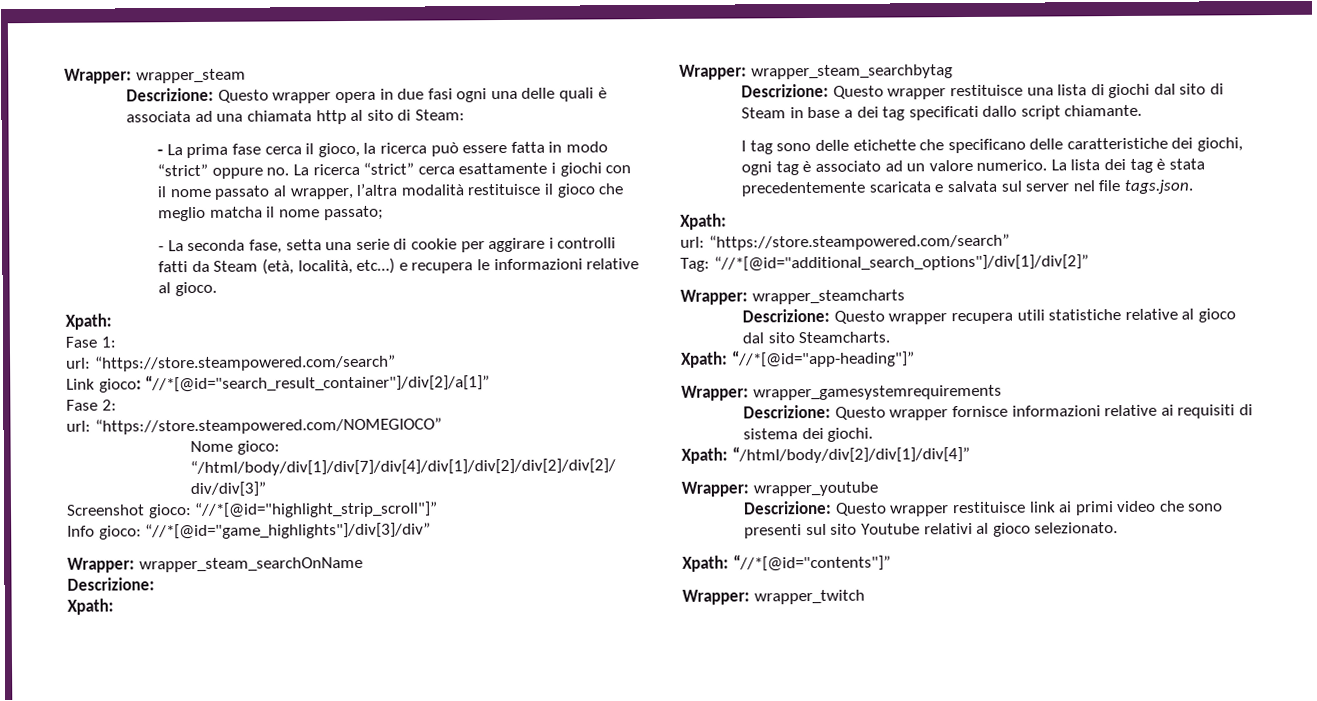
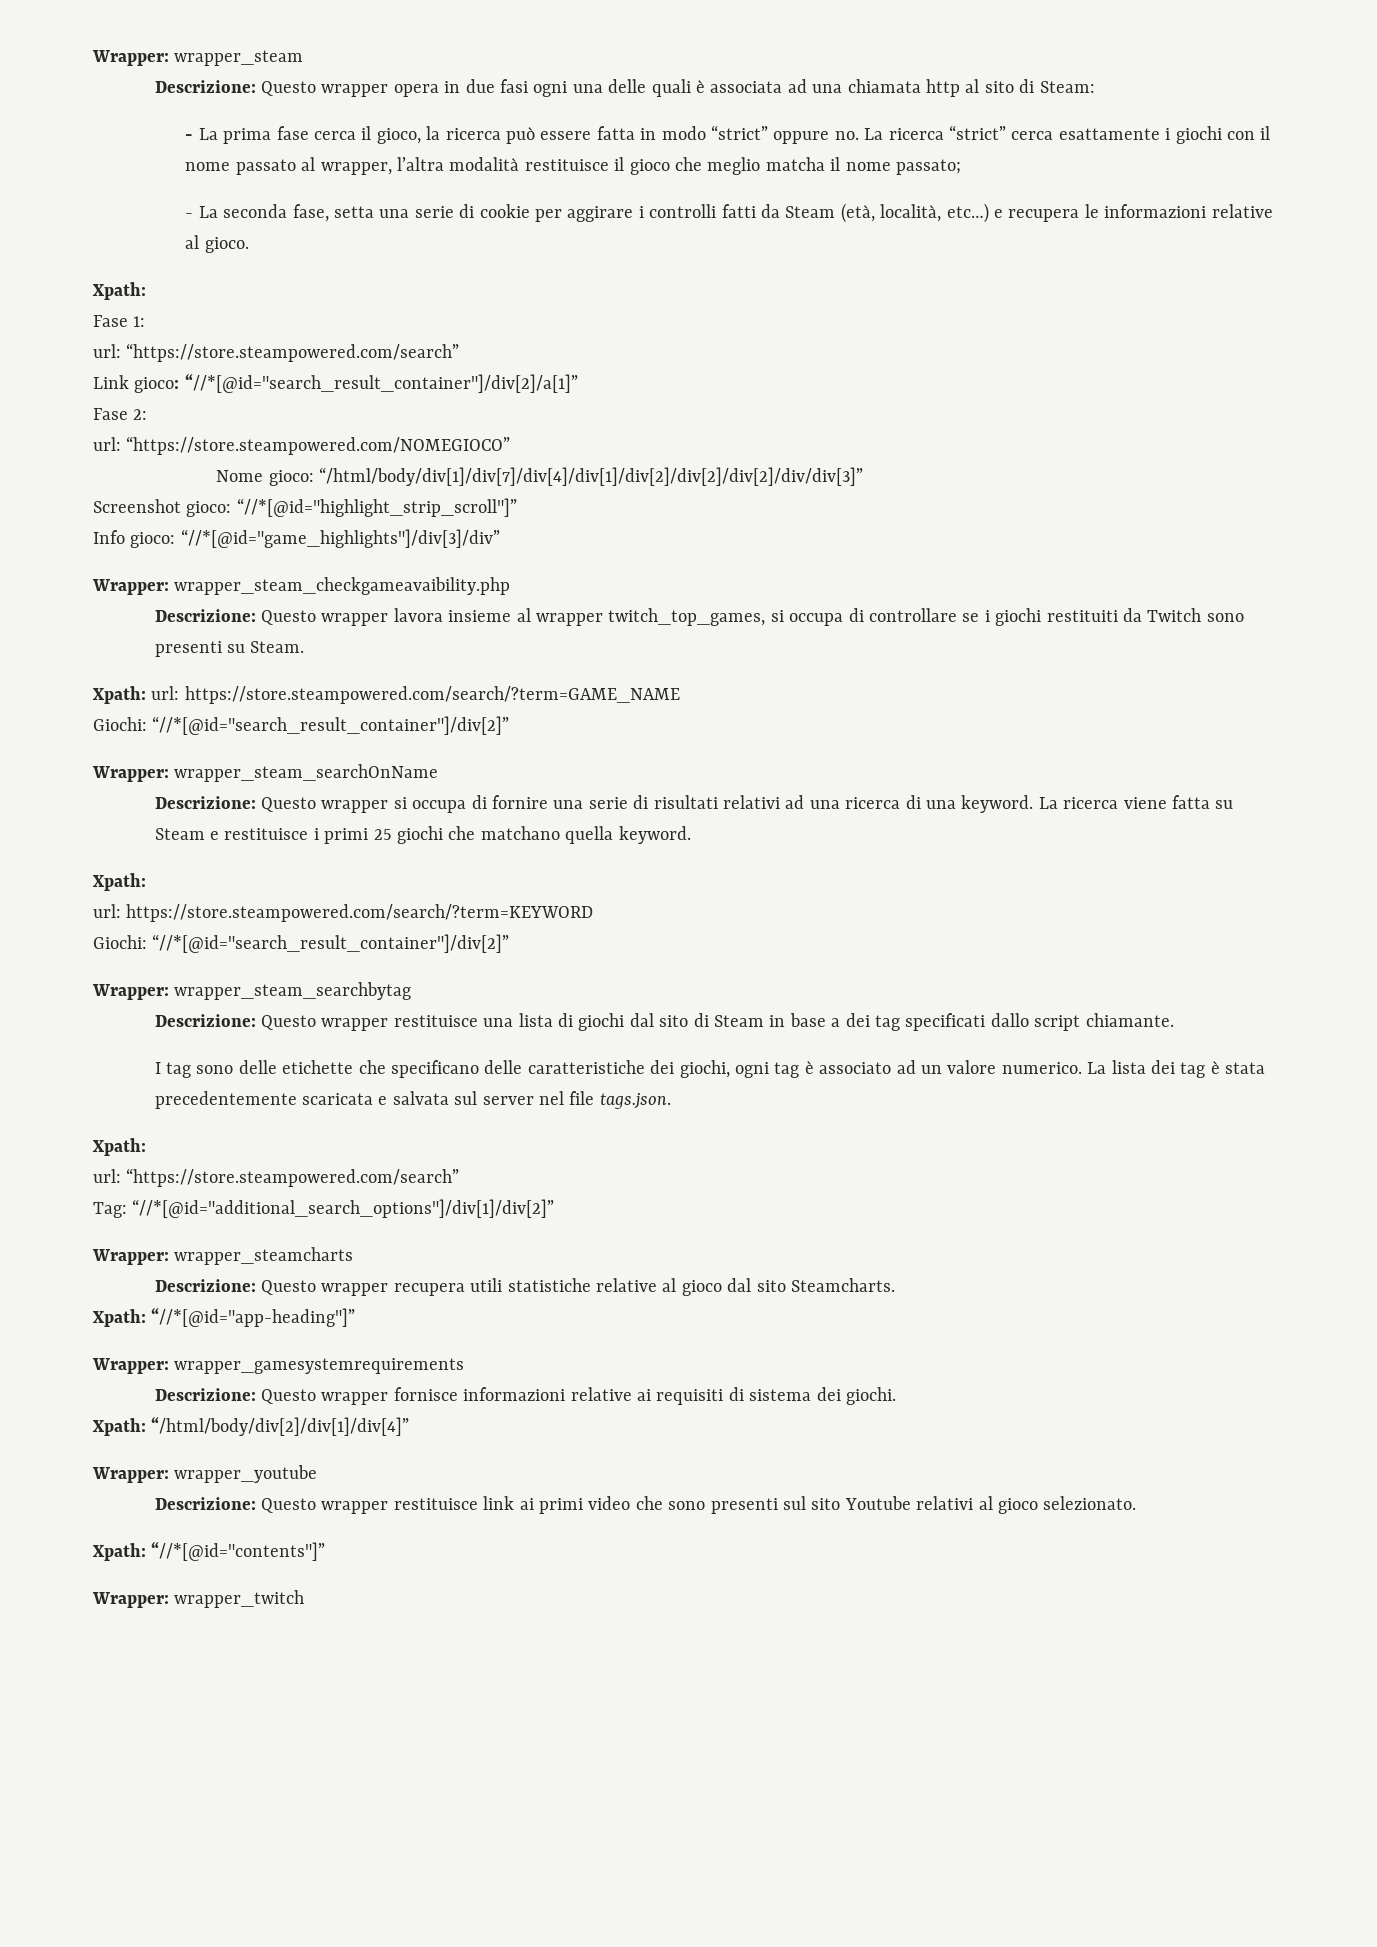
+ Wrapper: wrapper_steam_checkgameavaibility.php
+ Descrizione: Questo wrapper lavora insieme al wrapper twitch_top_games, si occupa di controllare se i giochi restituiti da Twitch sono presenti su Steam.
+ Xpath: url: https://store.steampowered.com/search/?term=GAME_NAME
+ Giochi: “//*[@id="search_result_container"]/div[2]”
  Wrapper: wrapper_steam_searchOnName
- Descrizione:
+ Descrizione: Questo wrapper si occupa di fornire una serie di risultati relativi ad una ricerca di una keyword. La ricerca viene fatta su Steam e restituisce i primi 25 giochi che matchano quella keyword.
  Xpath:
+ url: https://store.steampowered.com/search/?term=KEYWORD
+ Giochi: “//*[@id="search_result_container"]/div[2]”

